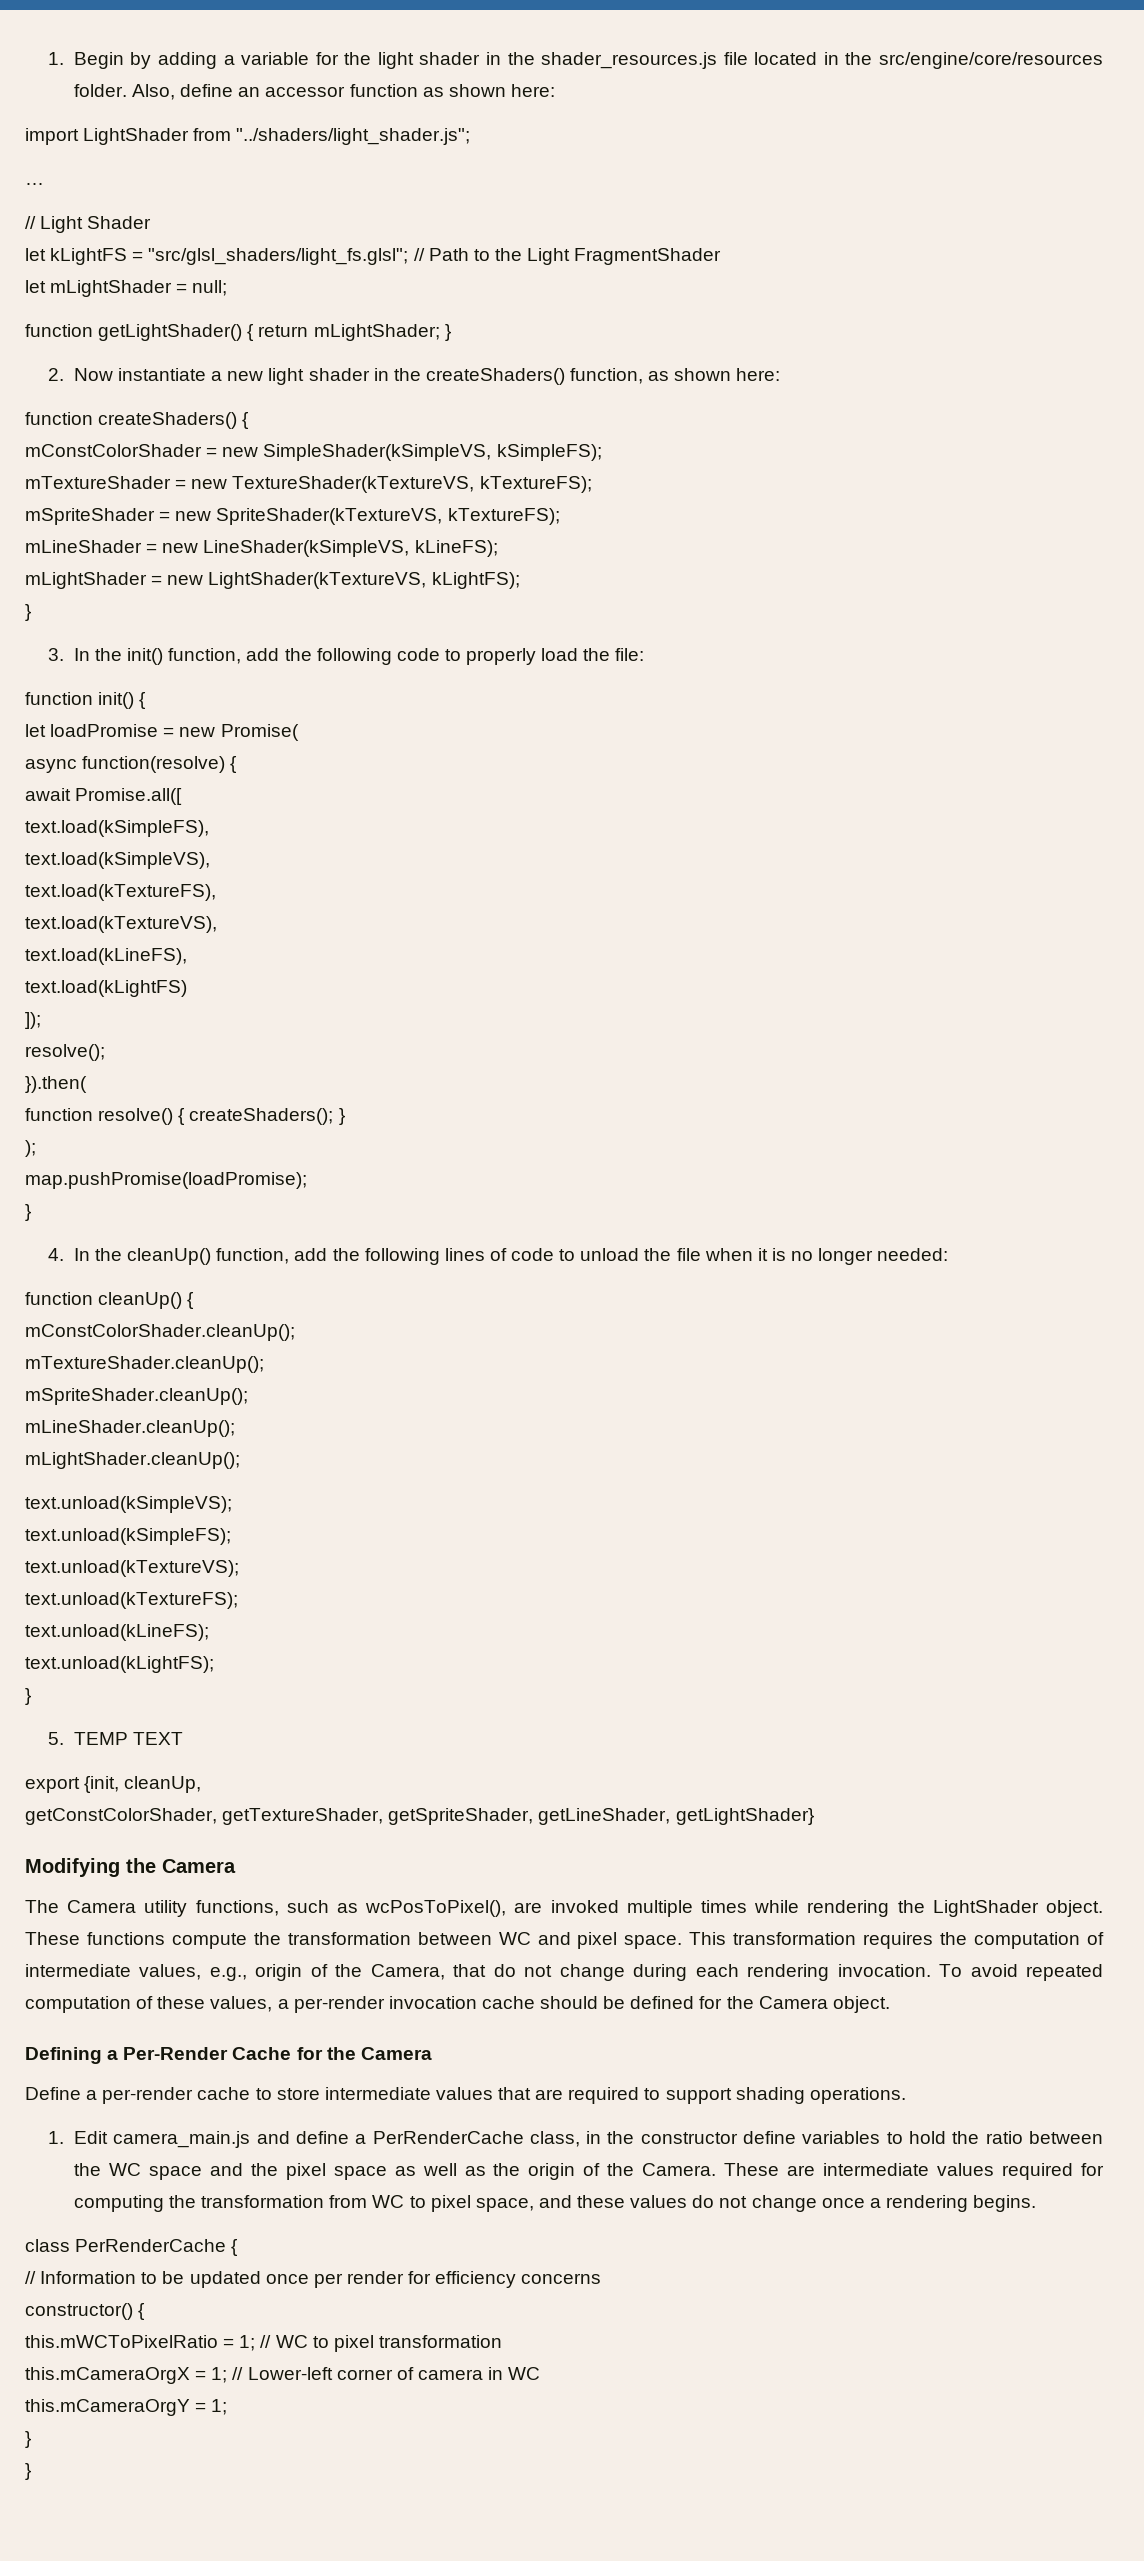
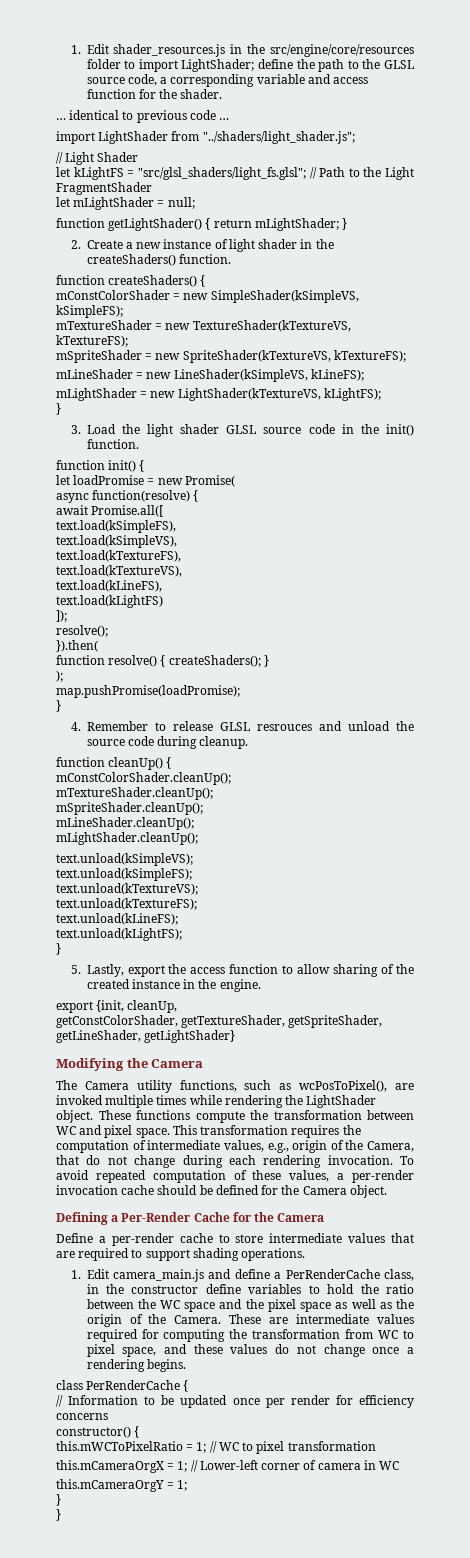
- 1. Begin by adding a variable for the light shader in the shader_resources.js file located in the src/engine/core/resources folder. Also, define an accessor function as shown here:
+ 1. Edit shader_resources.js in the src/engine/core/resources folder to import LightShader; define the path to the GLSL source code, a corresponding variable and access function for the shader.
+ … identical to previous code …
- …
- 2. Now instantiate a new light shader in the createShaders() function, as shown here:
+ 2. Create a new instance of light shader in the createShaders() function.
- 3. In the init() function, add the following code to properly load the file:
+ 3. Load the light shader GLSL source code in the init() function.
- 4. In the cleanUp() function, add the following lines of code to unload the file when it is no longer needed:
+ 4. Remember to release GLSL resrouces and unload the source code during cleanup.
- 5. TEMP TEXT
+ 5. Lastly, export the access function to allow sharing of the created instance in the engine.

